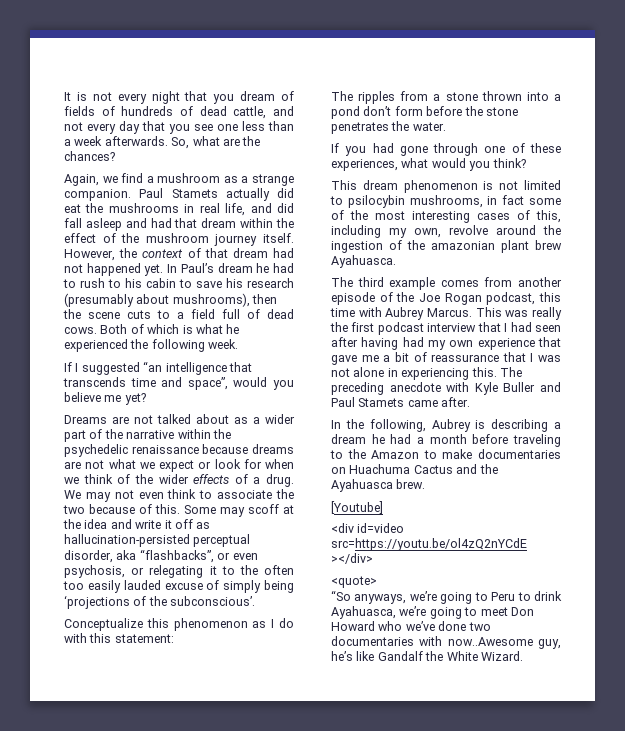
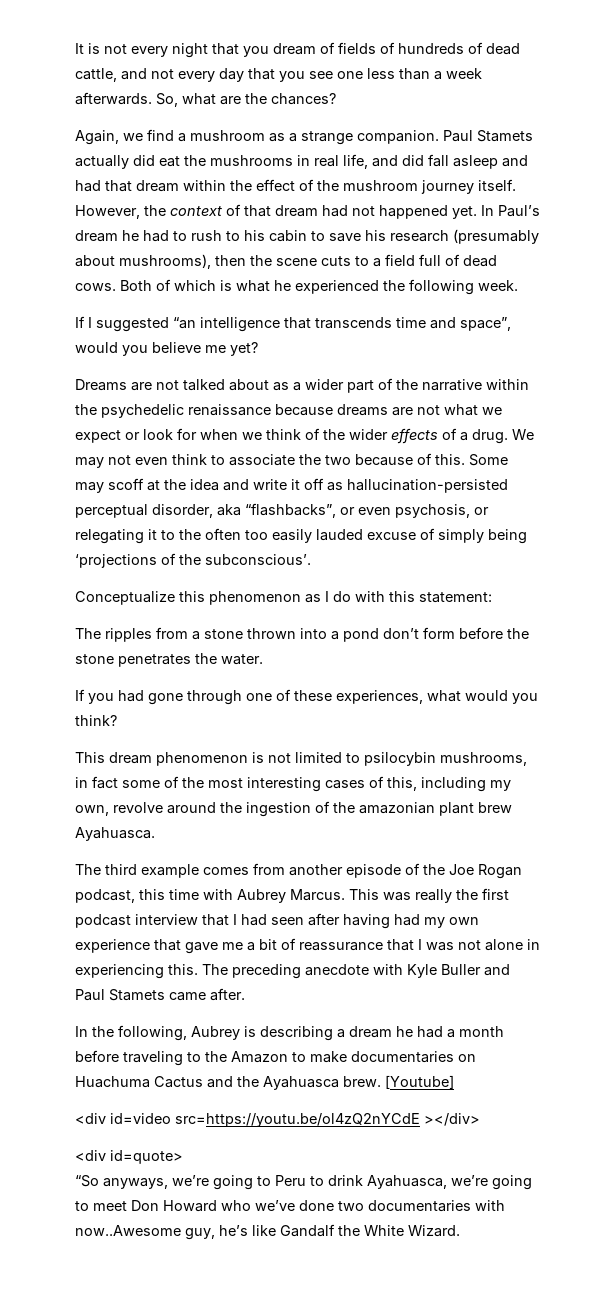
- In the following, Aubrey is describing a dream he had a month before traveling to the Amazon to make documentaries on Huachuma Cactus and the Ayahuasca brew.
- [Youtube]
+ In the following, Aubrey is describing a dream he had a month before traveling to the Amazon to make documentaries on Huachuma Cactus and the Ayahuasca brew. [Youtube]
- <quote>
+ <div id=quote>

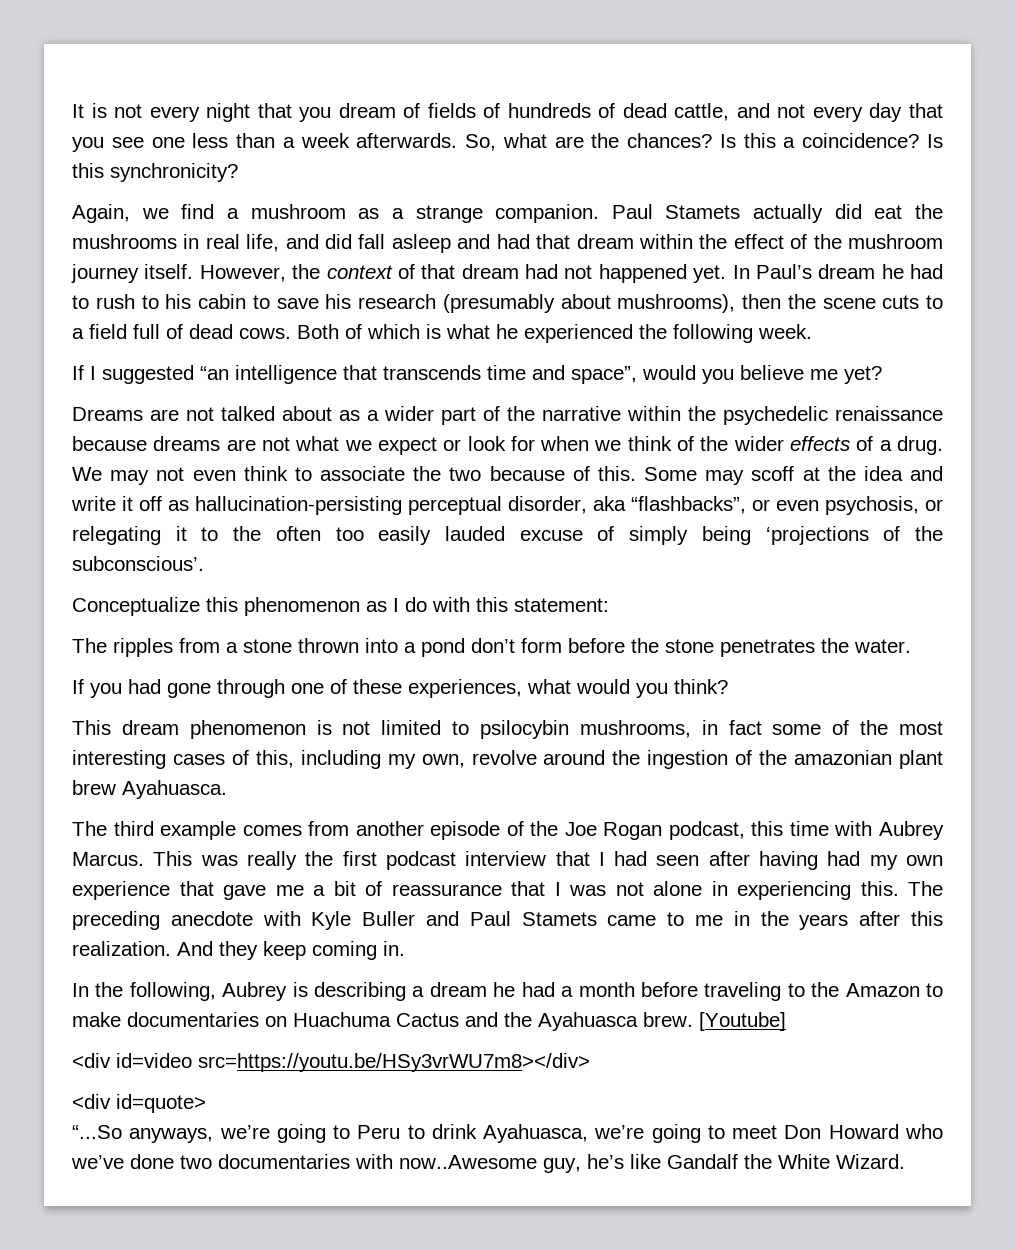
+ Is this a coincidence? Is this synchronicity?
- Some may scoff at the idea and write it off as hallucination-persisted perceptual disorder, aka “flashbacks”, or even psychosis, or relegating it to the often too easily lauded excuse of simply being ‘projections of the subconscious’.
+ Some may scoff at the idea and write it off as hallucination-persisting perceptual disorder, aka “flashbacks”, or even psychosis, or relegating it to the often too easily lauded excuse of simply being ‘projections of the subconscious’.
- The preceding anecdote with Kyle Buller and Paul Stamets came after.
+ The preceding anecdote with Kyle Buller and Paul Stamets came to me in the years after this realization. And they keep coming in.
- <div id=video src=https://youtu.be/ol4zQ2nYCdE ></div>
+ <div id=video src=https://youtu.be/HSy3vrWU7m8></div>
- “So anyways, we’re going to Peru to drink Ayahuasca, we’re going to meet Don Howard who we’ve done two documentaries with now..Awesome guy, he’s like Gandalf the White Wizard.
+ “...So anyways, we’re going to Peru to drink Ayahuasca, we’re going to meet Don Howard who we’ve done two documentaries with now..Awesome guy, he’s like Gandalf the White Wizard.

